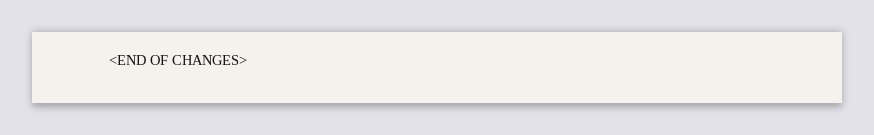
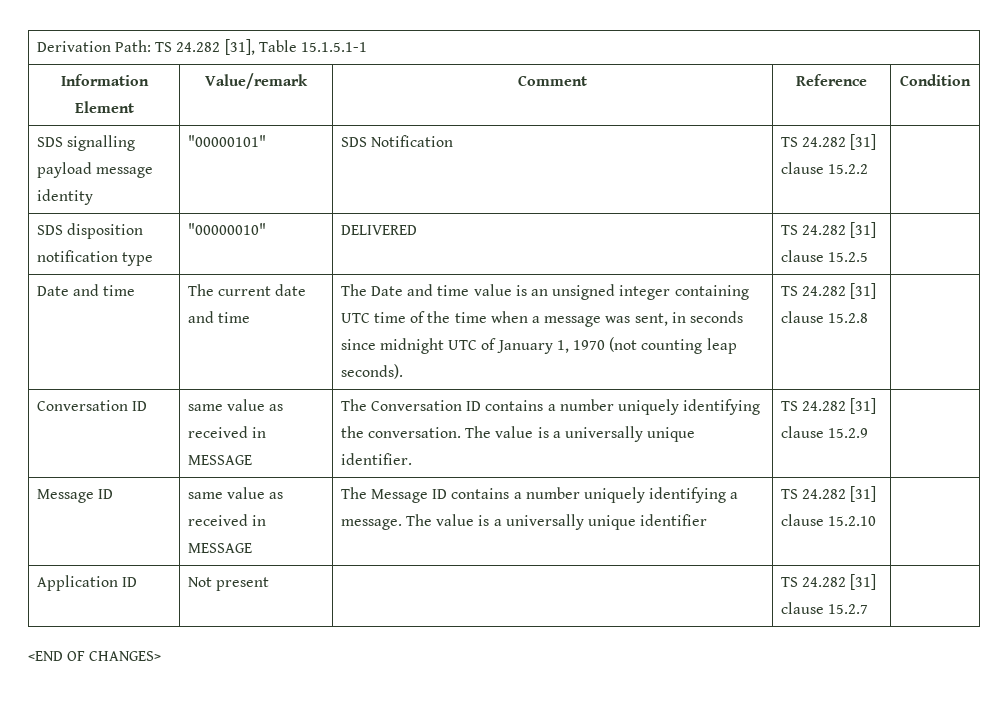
+ Derivation Path: TS 24.282 [31], Table 15.1.5.1-1
+ Information Element | Value/remark | Comment | Reference | Condition
+ SDS signalling payload message identity | "00000101" | SDS Notification | TS 24.282 [31] clause 15.2.2 |
+ SDS disposition notification type | "00000010" | DELIVERED | TS 24.282 [31] clause 15.2.5 |
+ Date and time | The current date and time | The Date and time value is an unsigned integer containing UTC time of the time when a message was sent, in seconds since midnight UTC of January 1, 1970 (not counting leap seconds). | TS 24.282 [31] clause 15.2.8 |
+ Conversation ID | same value as received in MESSAGE | The Conversation ID contains a number uniquely identifying the conversation. The value is a universally unique identifier. | TS 24.282 [31] clause 15.2.9 |
+ Message ID | same value as received in MESSAGE | The Message ID contains a number uniquely identifying a message. The value is a universally unique identifier | TS 24.282 [31] clause 15.2.10 |
+ Application ID | Not present | | TS 24.282 [31] clause 15.2.7 |

